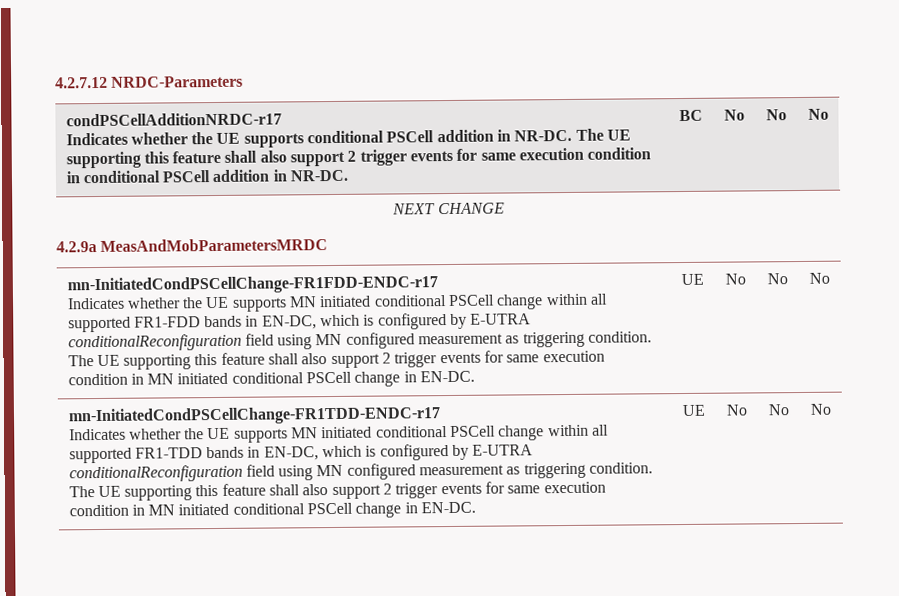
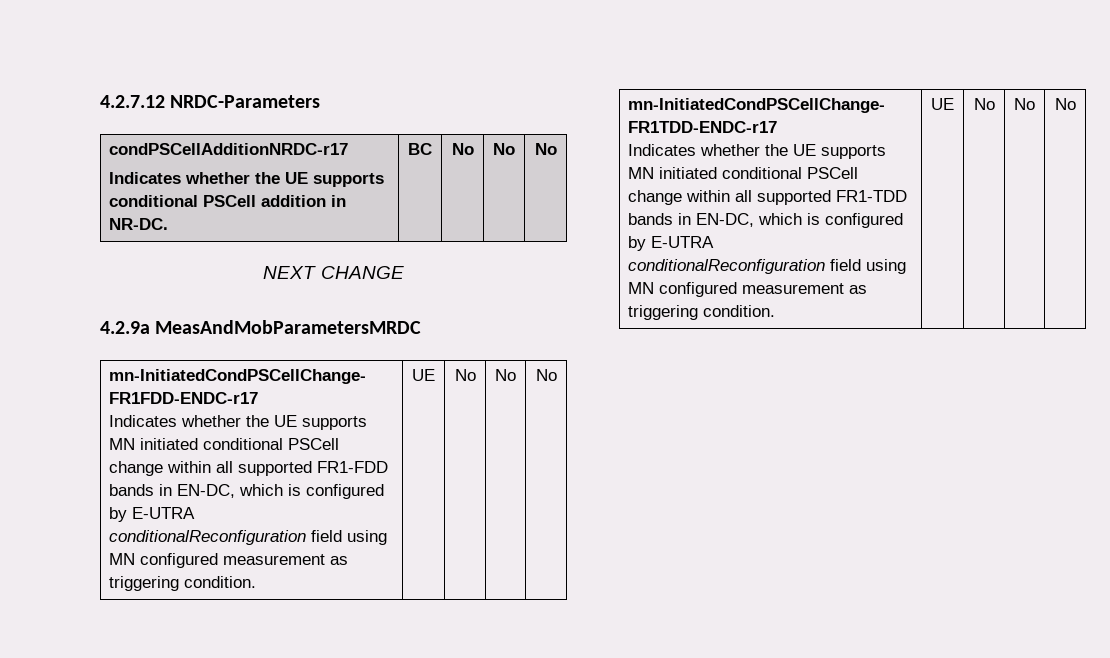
  condPSCellAdditionNRDC-r17
- Indicates whether the UE supports conditional PSCell addition in NR-DC. The UE supporting this feature shall also support 2 trigger events for same execution condition in conditional PSCell addition in NR-DC. | BC | No | No | No
+ Indicates whether the UE supports conditional PSCell addition in NR-DC. | BC | No | No | No
- Indicates whether the UE supports MN initiated conditional PSCell change within all supported FR1-FDD bands in EN-DC, which is configured by E-UTRA conditionalReconfiguration field using MN configured measurement as triggering condition. The UE supporting this feature shall also support 2 trigger events for same execution condition in MN initiated conditional PSCell change in EN-DC.
+ Indicates whether the UE supports MN initiated conditional PSCell change within all supported FR1-FDD bands in EN-DC, which is configured by E-UTRA conditionalReconfiguration field using MN configured measurement as triggering condition.
- Indicates whether the UE supports MN initiated conditional PSCell change within all supported FR1-TDD bands in EN-DC, which is configured by E-UTRA conditionalReconfiguration field using MN configured measurement as triggering condition. The UE supporting this feature shall also support 2 trigger events for same execution condition in MN initiated conditional PSCell change in EN-DC.
+ Indicates whether the UE supports MN initiated conditional PSCell change within all supported FR1-TDD bands in EN-DC, which is configured by E-UTRA conditionalReconfiguration field using MN configured measurement as triggering condition.

